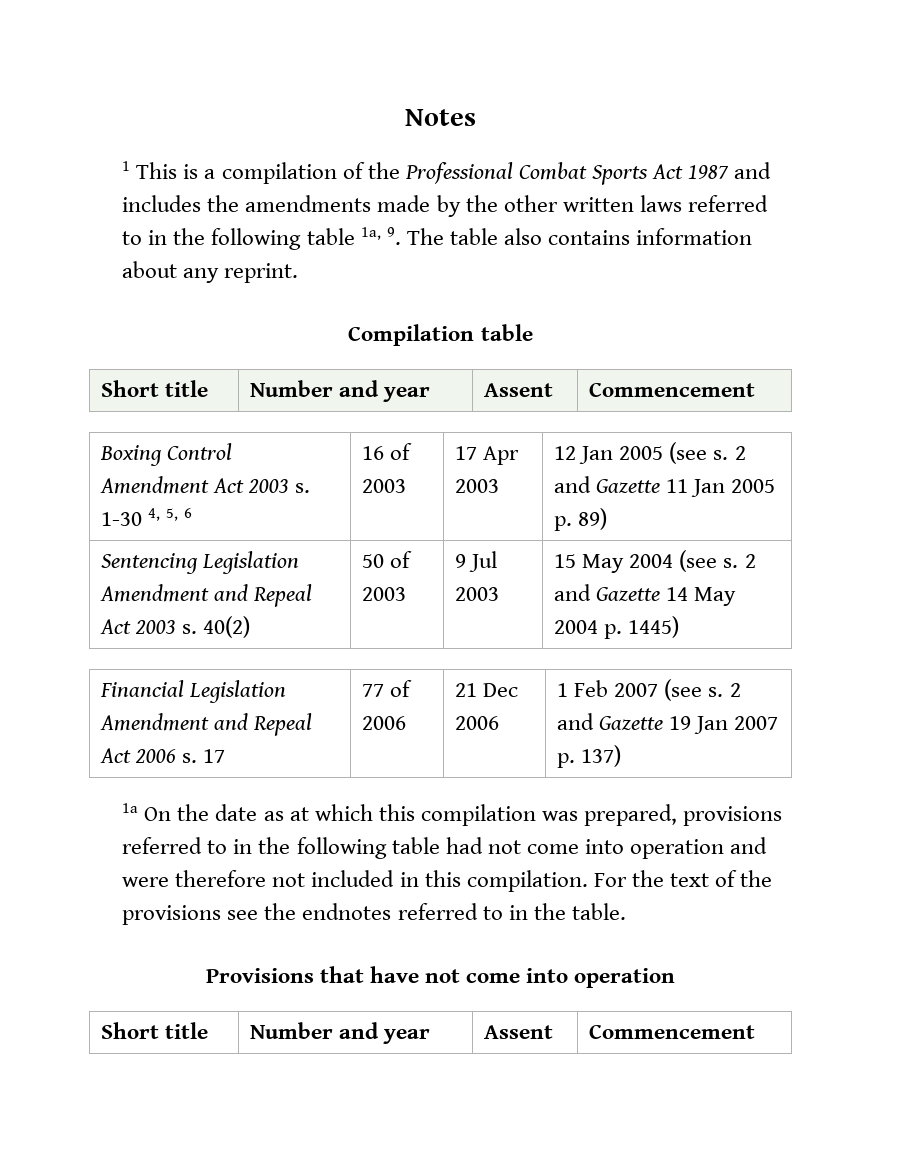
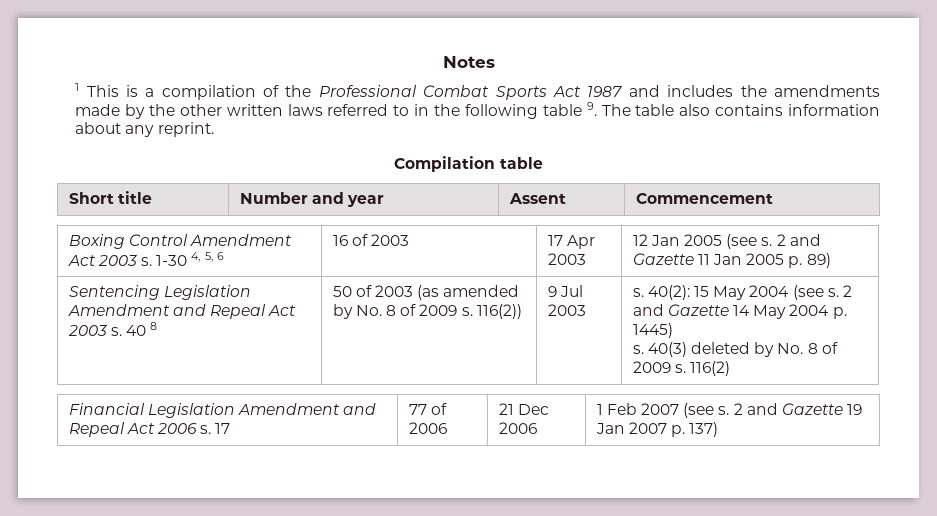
- 1 This is a compilation of the Professional Combat Sports Act 1987 and includes the amendments made by the other written laws referred to in the following table 1a, 9. The table also contains information about any reprint.
+ 1 This is a compilation of the Professional Combat Sports Act 1987 and includes the amendments made by the other written laws referred to in the following table 9. The table also contains information about any reprint.
- 40(2)
+ 40 8
- 50 of 2003
+ 50 of 2003 (as amended by No. 8 of 2009 s. 116(2))
- 15 May 2004 (see s.
+ s. 40(2): 15 May 2004 (see s.
+ s. 40(3) deleted by No. 8 of 2009 s. 116(2)
- 1a On the date as at which this compilation was prepared, provisions referred to in the following table had not come into operation and were therefore not included in this compilation. For the text of the provisions see the endnotes referred to in the table.
- Provisions that have not come into operation
- Short title | Number and year | Assent | Commencement

